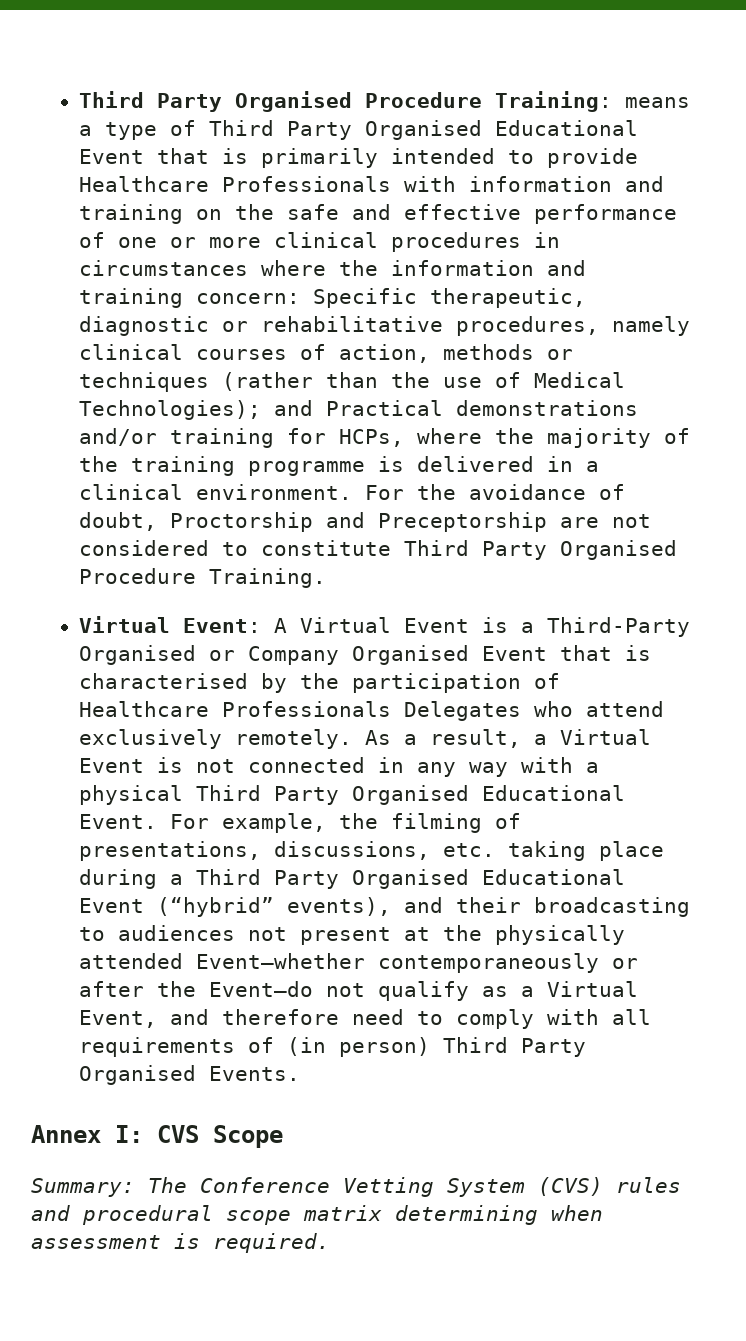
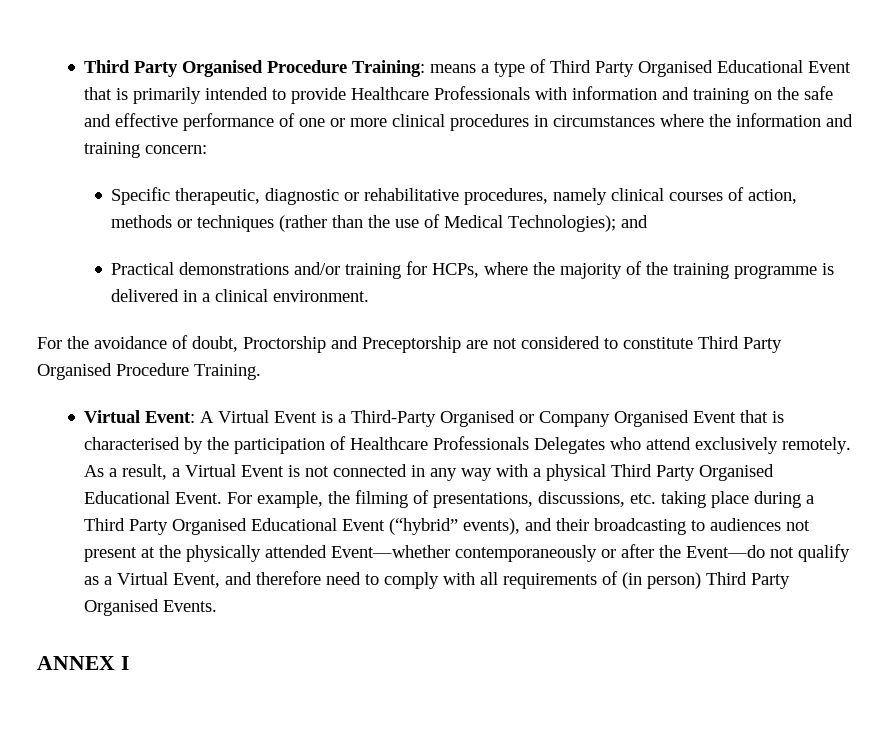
- means a type of Third Party Organised Educational Event that is primarily intended to provide Healthcare Professionals with information and training on the safe and effective performance of one or more clinical procedures in circumstances where the information and training concern: Specific therapeutic, diagnostic or rehabilitative procedures, namely clinical courses of action, methods or techniques (rather than the use of Medical Technologies); and Practical demonstrations and/or training for HCPs, where the majority of the training programme is delivered in a clinical environment. For the avoidance of doubt, Proctorship and Preceptorship are not considered to constitute Third Party Organised Procedure Training.
+ means a type of Third Party Organised Educational Event that is primarily intended to provide Healthcare Professionals with information and training on the safe and effective performance of one or more clinical procedures in circumstances where the information and training concern:
+ Specific therapeutic, diagnostic or rehabilitative procedures, namely clinical courses of action, methods or techniques (rather than the use of Medical Technologies); and
+ Practical demonstrations and/or training for HCPs, where the majority of the training programme is delivered in a clinical environment.
+ For the avoidance of doubt, Proctorship and Preceptorship are not considered to constitute Third Party Organised Procedure Training.
- Annex I: CVS Scope
- Summary: The Conference Vetting System (CVS) rules and procedural scope matrix determining when assessment is required.
+ ANNEX I

